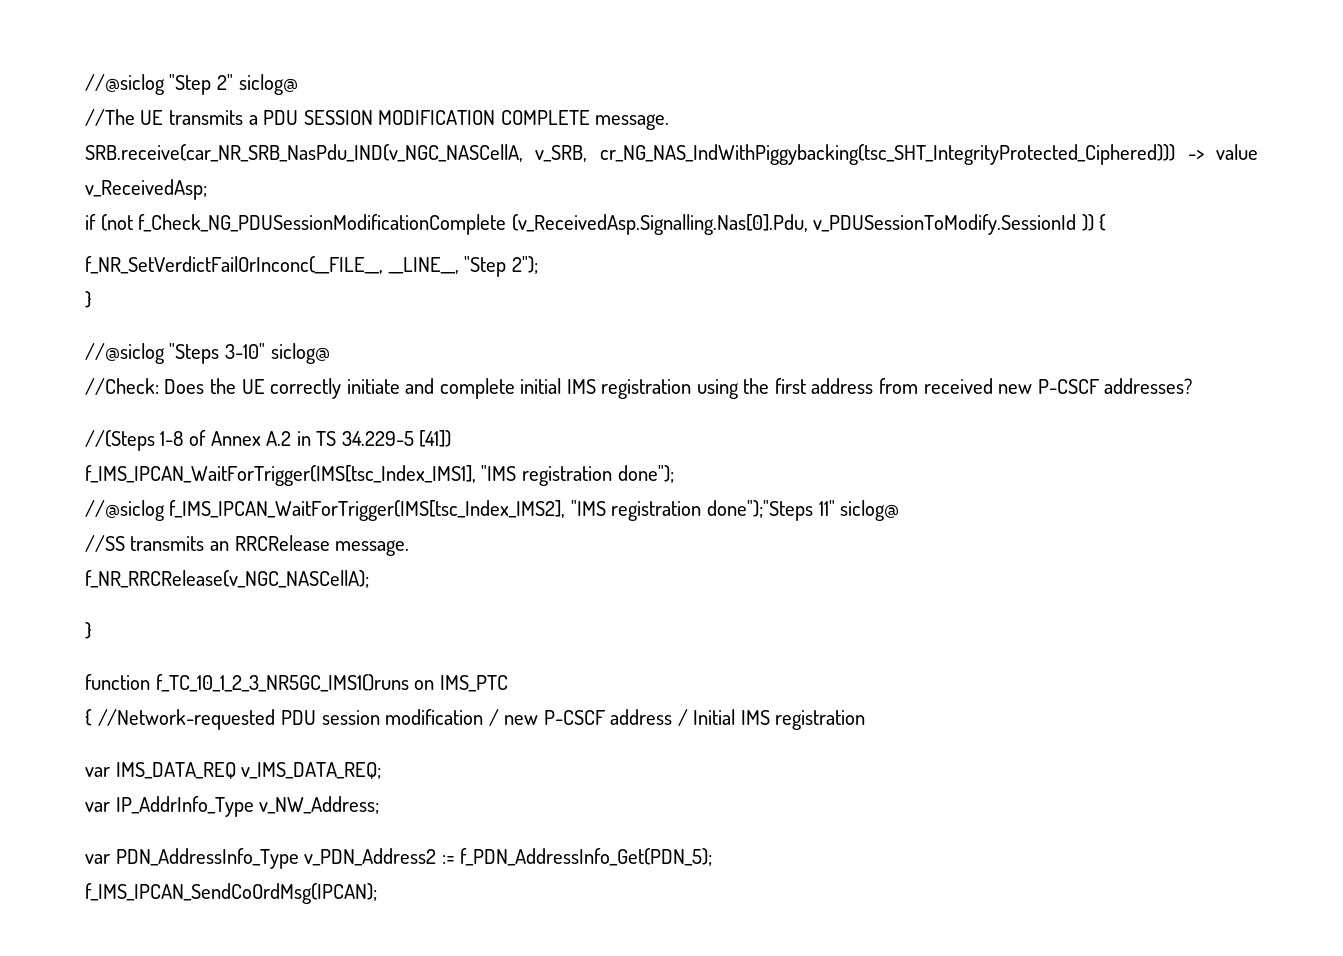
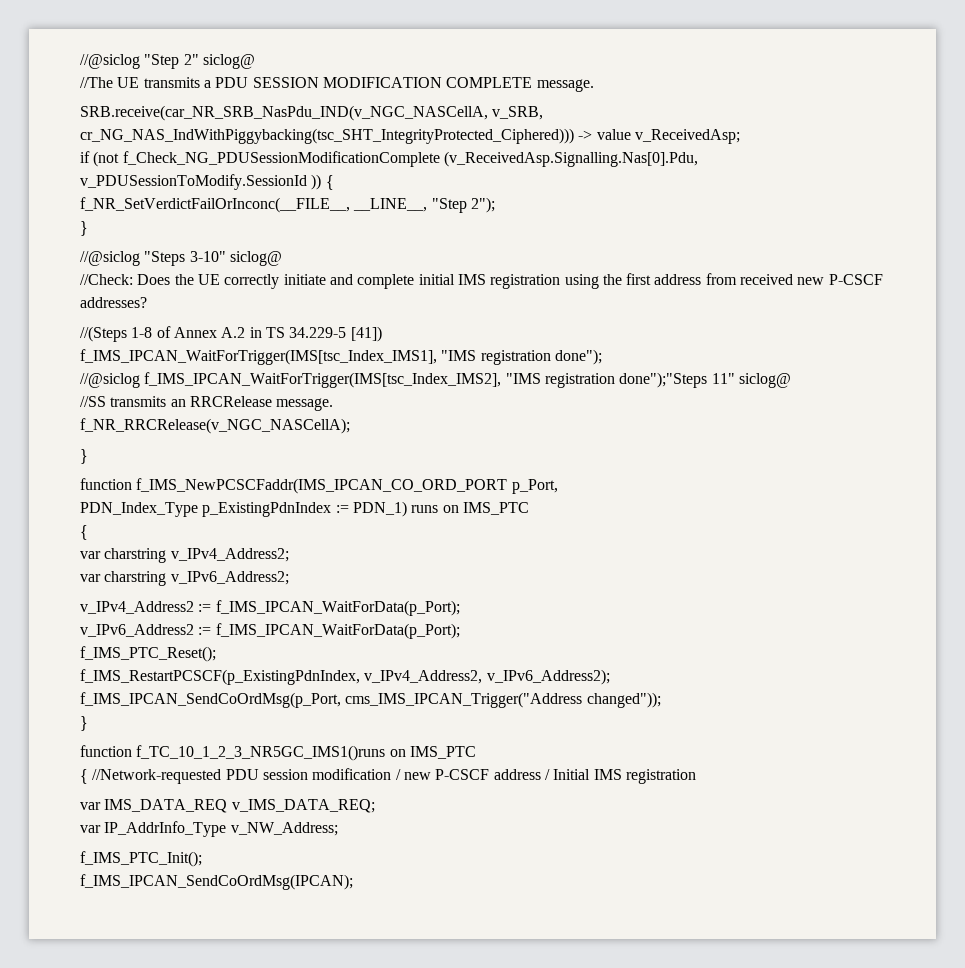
+ function f_IMS_NewPCSCFaddr(IMS_IPCAN_CO_ORD_PORT p_Port,
+ PDN_Index_Type p_ExistingPdnIndex := PDN_1) runs on IMS_PTC
+ {
+ var charstring v_IPv4_Address2;
+ var charstring v_IPv6_Address2;
+ v_IPv4_Address2 := f_IMS_IPCAN_WaitForData(p_Port);
+ v_IPv6_Address2 := f_IMS_IPCAN_WaitForData(p_Port);
+ f_IMS_PTC_Reset();
+ f_IMS_RestartPCSCF(p_ExistingPdnIndex, v_IPv4_Address2, v_IPv6_Address2);
+ f_IMS_IPCAN_SendCoOrdMsg(p_Port, cms_IMS_IPCAN_Trigger("Address changed"));
+ }
- var PDN_AddressInfo_Type v_PDN_Address2 := f_PDN_AddressInfo_Get(PDN_5);
+ f_IMS_PTC_Init();

